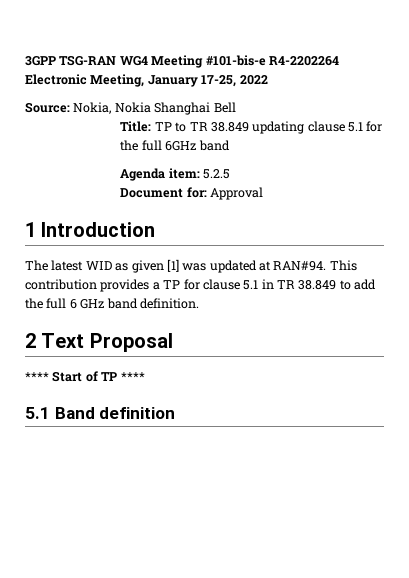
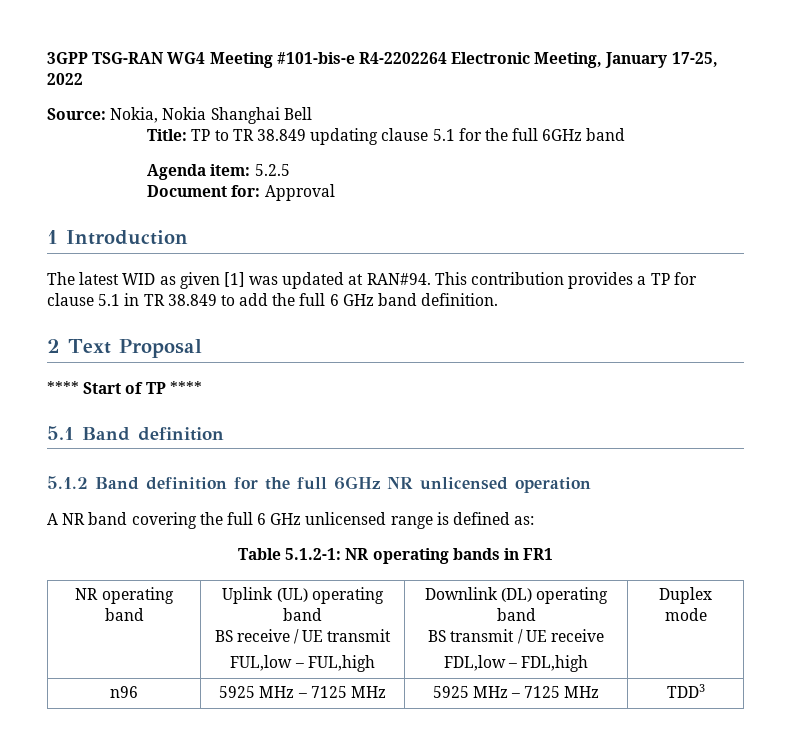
+ 5.1.2 Band definition for the full 6GHz NR unlicensed operation
+ A NR band covering the full 6 GHz unlicensed range is defined as:
+ Table 5.1.2-1: NR operating bands in FR1
+ NR operating band | Uplink (UL) operating band
+ BS receive / UE transmit
+ FUL,low – FUL,high | Downlink (DL) operating band
+ BS transmit / UE receive
+ FDL,low – FDL,high | Duplex mode
+ n96 | 5925 MHz – 7125 MHz | 5925 MHz – 7125 MHz | TDD3

